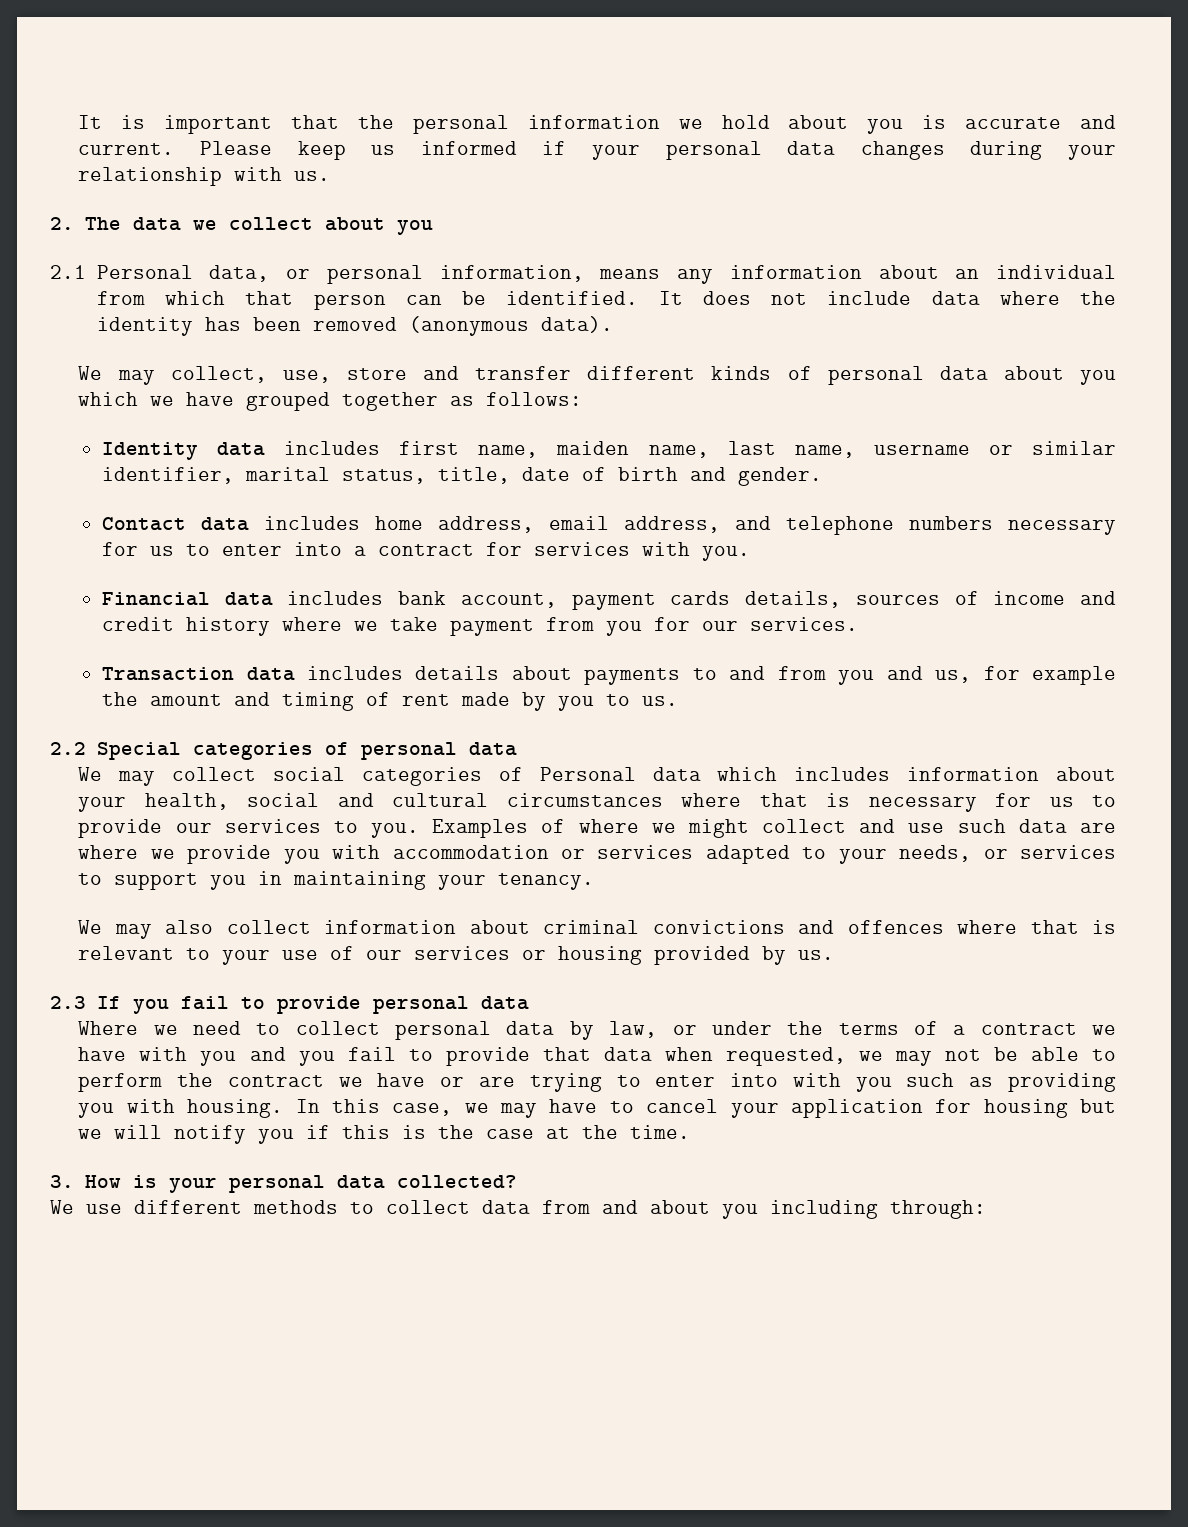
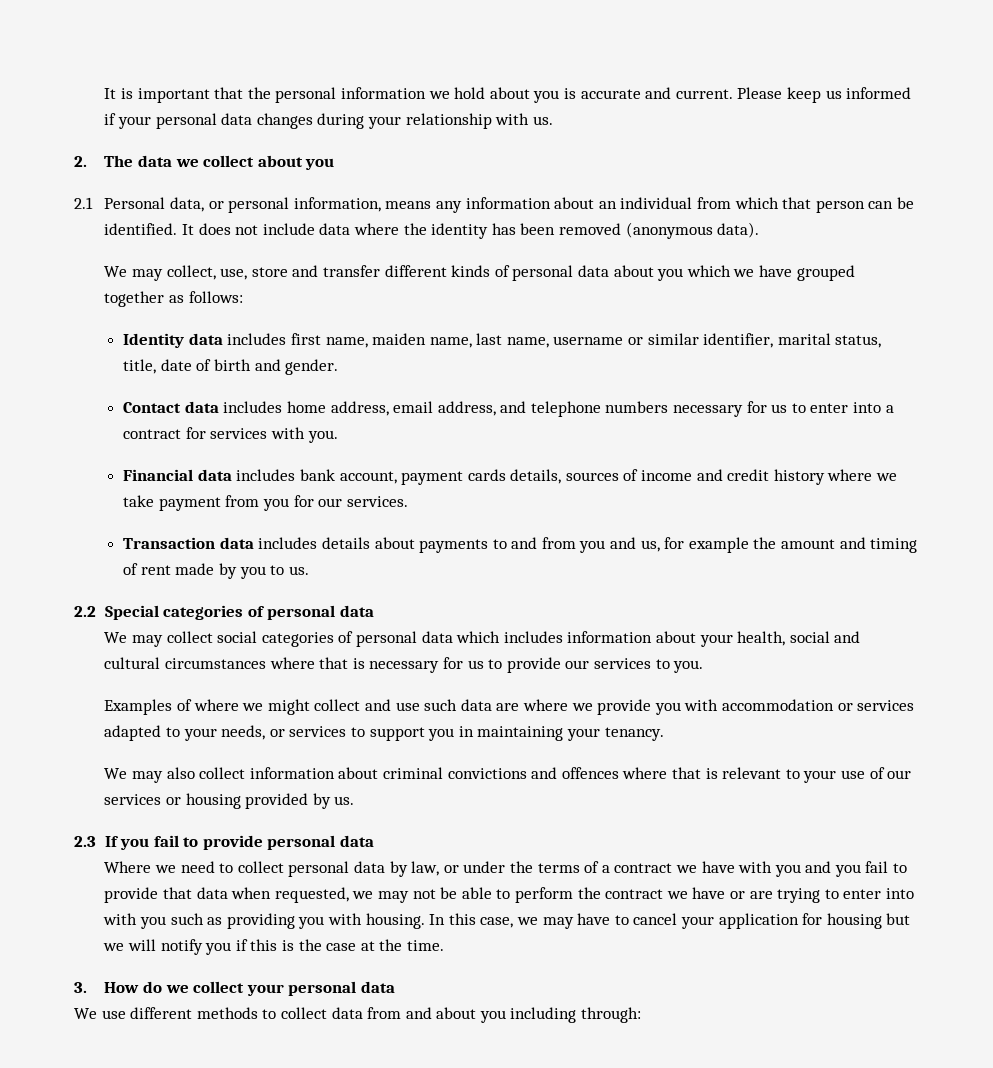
- We may collect social categories of Personal data which includes information about your health, social and cultural circumstances where that is necessary for us to provide our services to you. Examples of where we might collect and use such data are where we provide you with accommodation or services adapted to your needs, or services to support you in maintaining your tenancy.
+ We may collect social categories of personal data which includes information about your health, social and cultural circumstances where that is necessary for us to provide our services to you.
+ Examples of where we might collect and use such data are where we provide you with accommodation or services adapted to your needs, or services to support you in maintaining your tenancy.
- 3. How is your personal data collected?
+ 3. How do we collect your personal data

